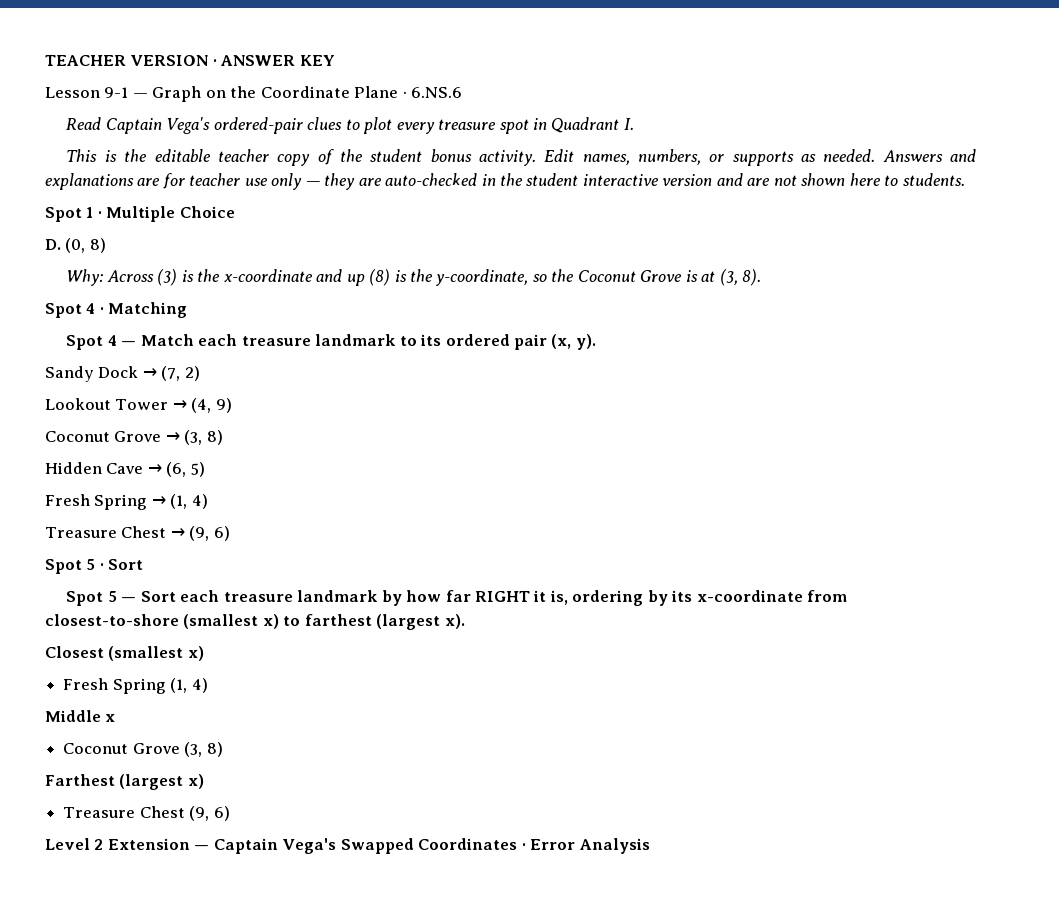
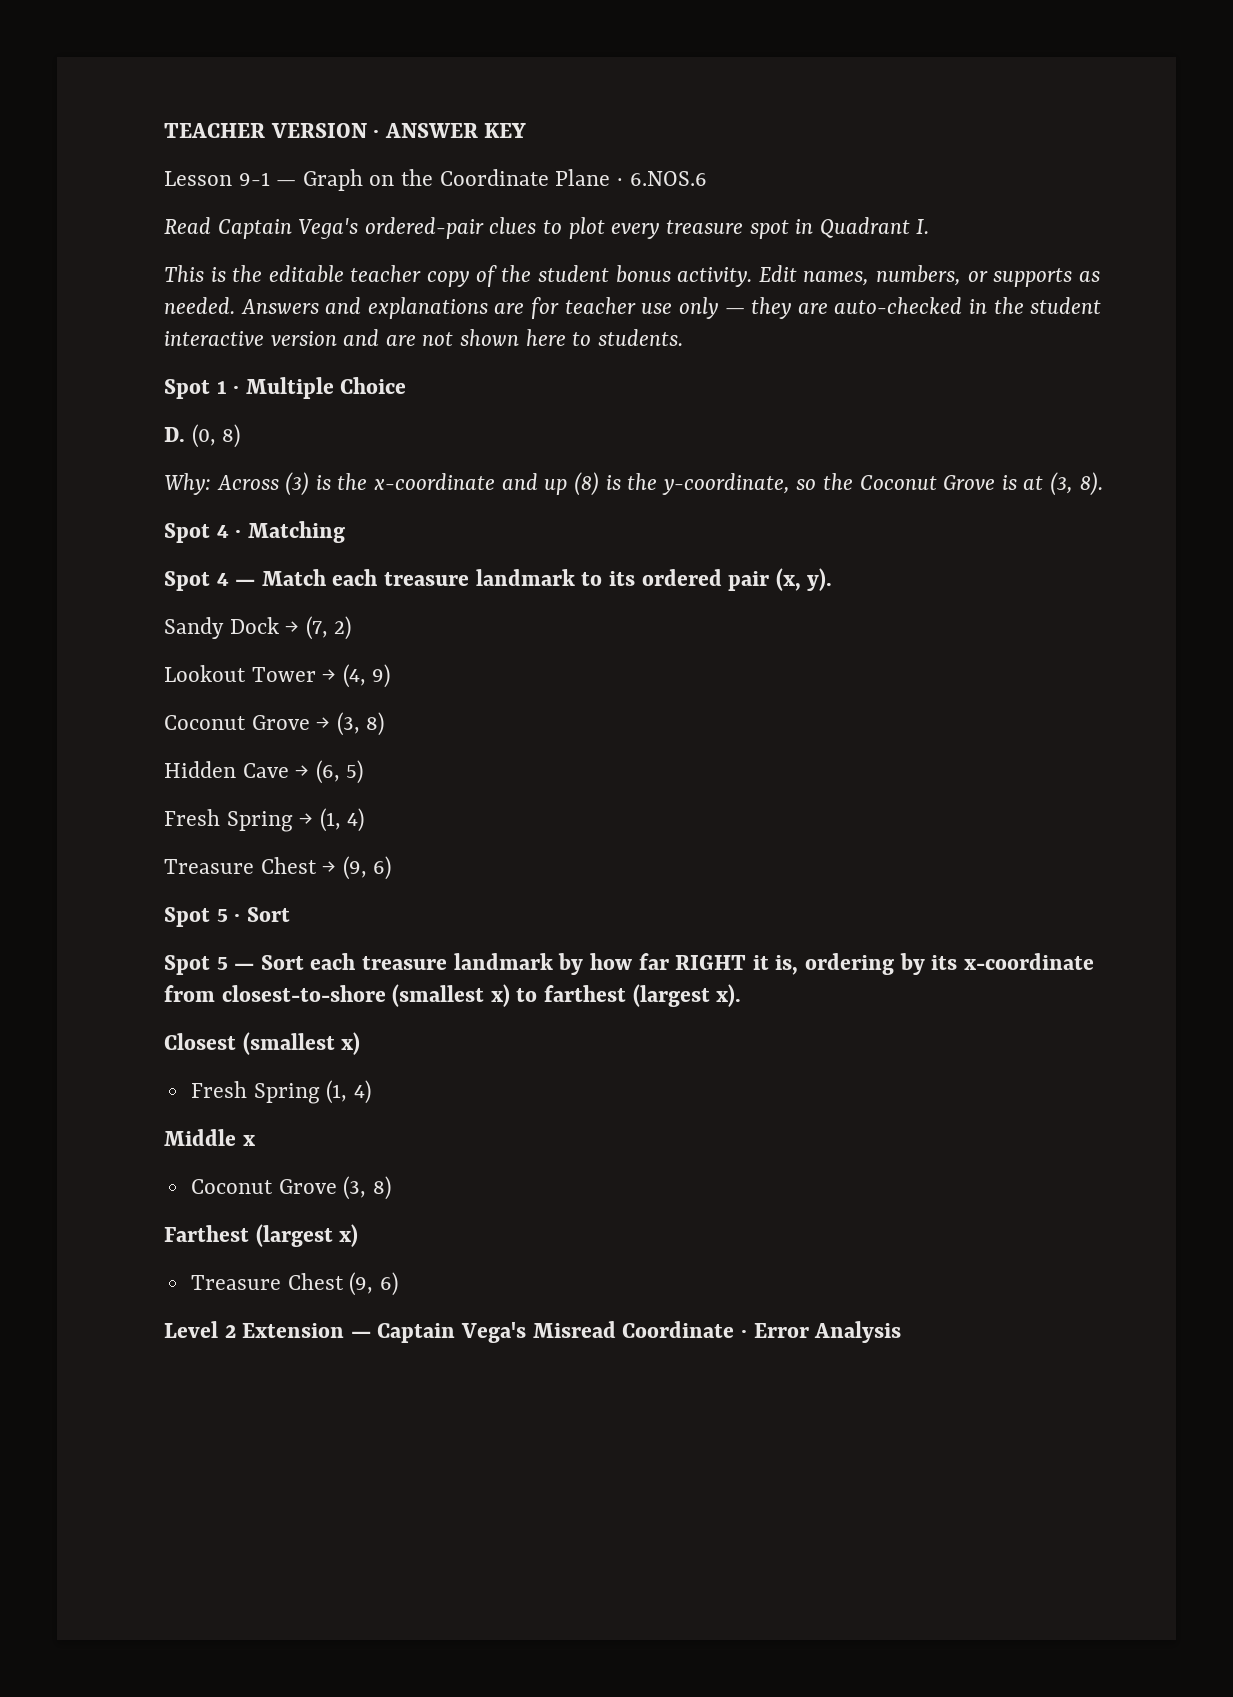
- Lesson 9-1 — Graph on the Coordinate Plane · 6.NS.6
+ Lesson 9-1 — Graph on the Coordinate Plane · 6.NOS.6
- Level 2 Extension — Captain Vega's Swapped Coordinates · Error Analysis
+ Level 2 Extension — Captain Vega's Misread Coordinate · Error Analysis

